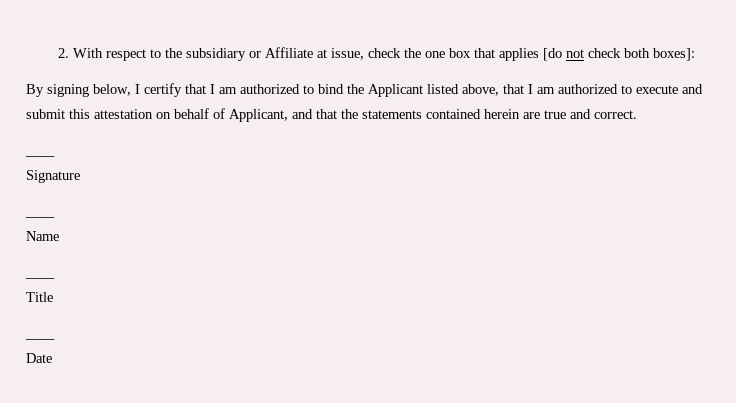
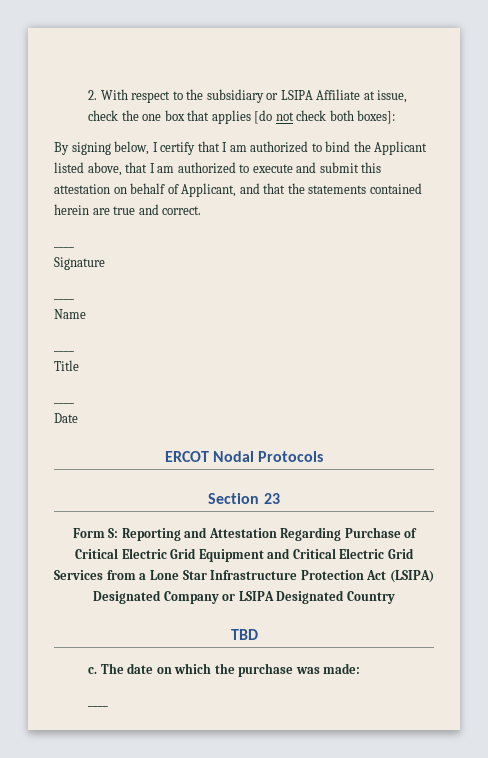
- 2. With respect to the subsidiary or Affiliate at issue, check the one box that applies [do not check both boxes]:
+ 2. With respect to the subsidiary or LSIPA Affiliate at issue, check the one box that applies [do not check both boxes]:
+ ERCOT Nodal Protocols
+ Section 23
+ Form S: Reporting and Attestation Regarding Purchase of Critical Electric Grid Equipment and Critical Electric Grid Services from a Lone Star Infrastructure Protection Act (LSIPA) Designated Company or LSIPA Designated Country
+ TBD
+ c. The date on which the purchase was made:
+ ____

